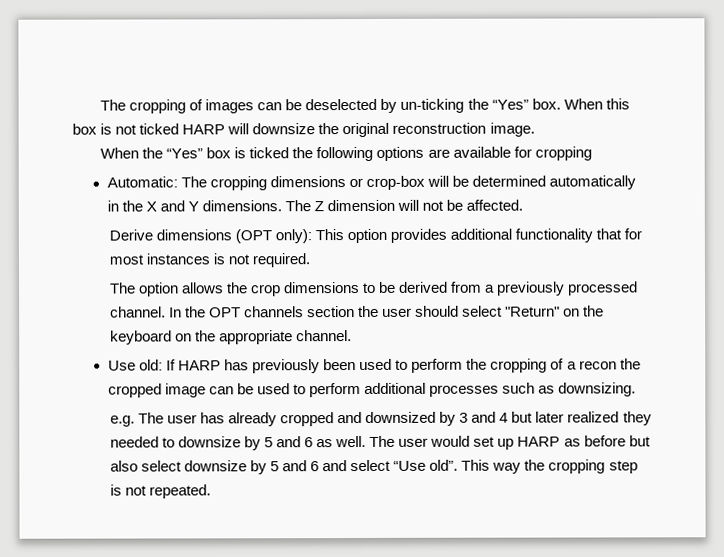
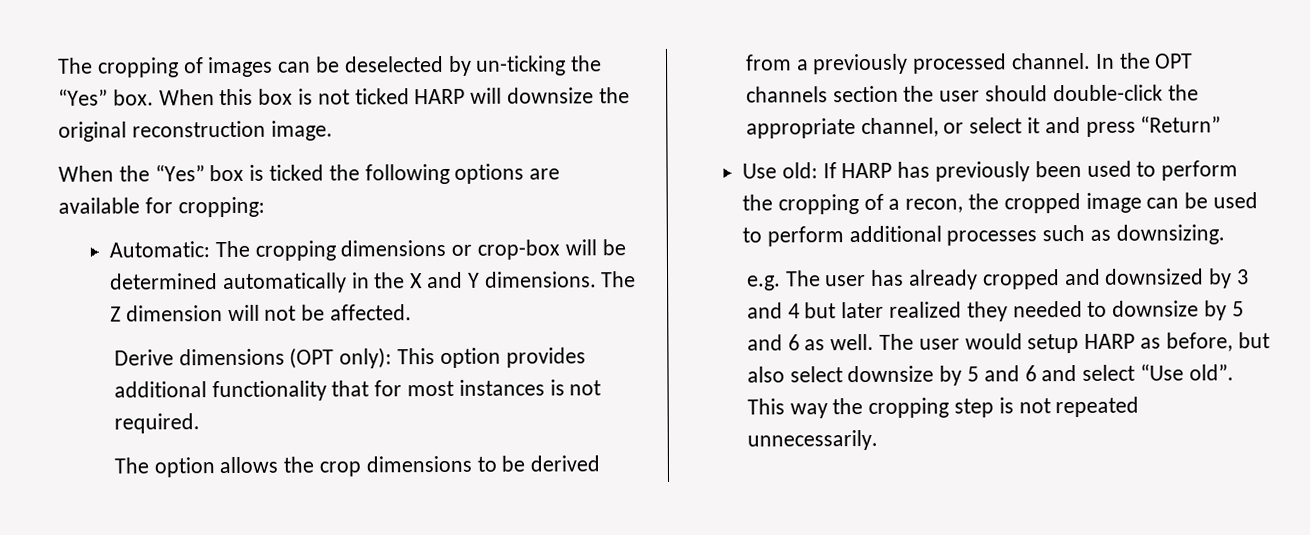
- When the “Yes” box is ticked the following options are available for cropping
+ When the “Yes” box is ticked the following options are available for cropping:
- In the OPT channels section the user should select "Return" on the keyboard on the appropriate channel.
+ In the OPT channels section the user should double-click the appropriate channel, or select it and press “Return”
- Use old: If HARP has previously been used to perform the cropping of a recon the cropped image can be used to perform additional processes such as downsizing.
+ Use old: If HARP has previously been used to perform the cropping of a recon, the cropped image can be used to perform additional processes such as downsizing.
- The user would set up HARP as before but also select downsize by 5 and 6 and select “Use old”.
+ The user would setup HARP as before, but also select downsize by 5 and 6 and select “Use old”.
- This way the cropping step is not repeated.
+ This way the cropping step is not repeated unnecessarily.

